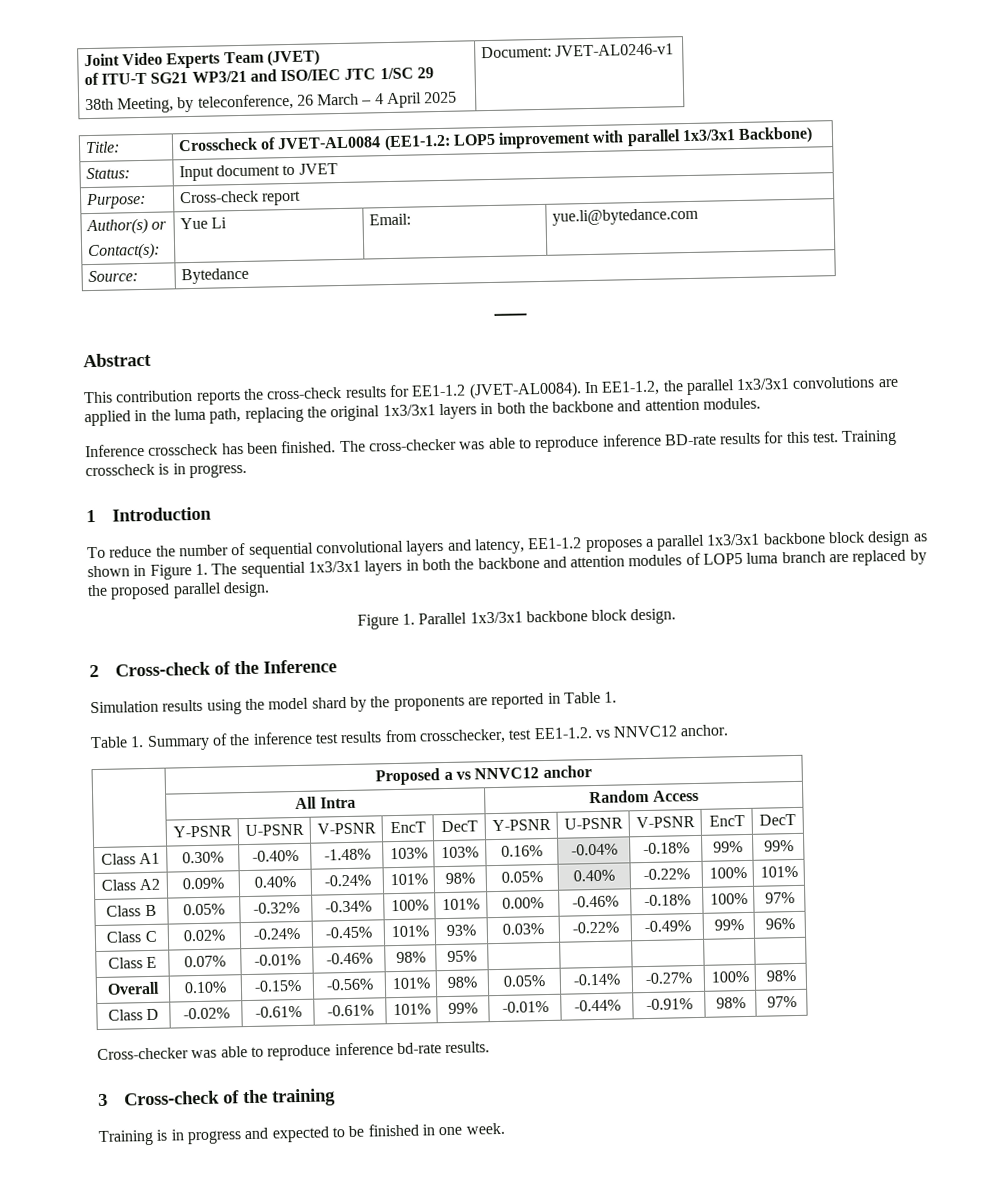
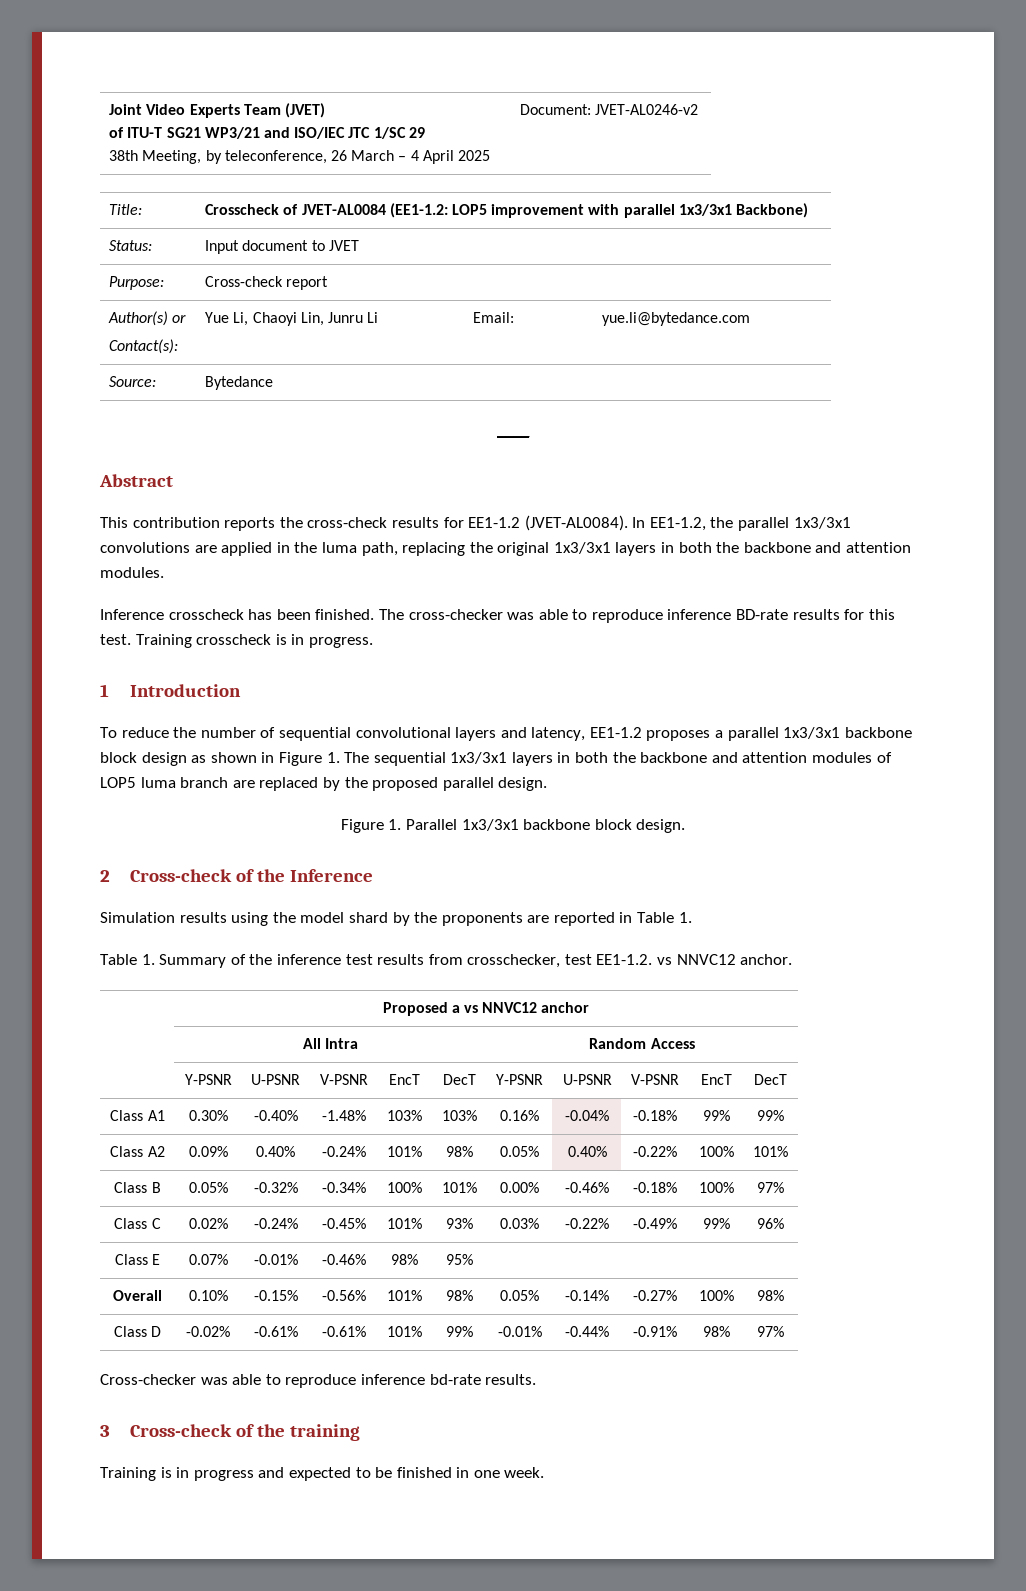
  Joint Video Experts Team (JVET)
  of ITU-T SG21 WP3/21 and ISO/IEC JTC 1/SC 29
- 38th Meeting, by teleconference, 26 March – 4 April 2025 | Document: JVET-AL0246-v1
+ 38th Meeting, by teleconference, 26 March – 4 April 2025 | Document: JVET-AL0246-v2
  Author(s) or
- Contact(s): | Yue Li | Email: | yue.li@bytedance.com
+ Contact(s): | Yue Li, Chaoyi Lin, Junru Li | Email: | yue.li@bytedance.com

